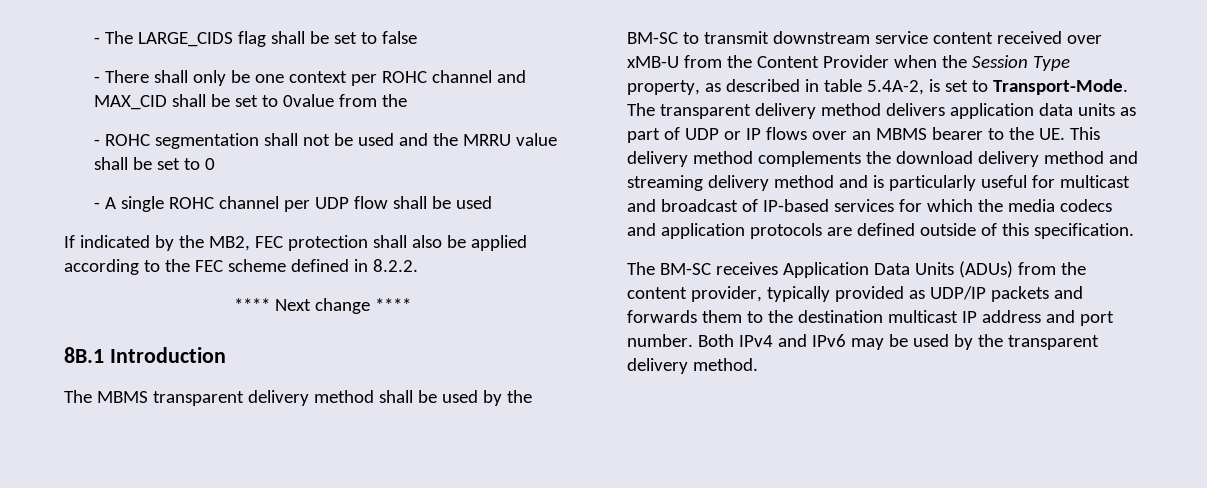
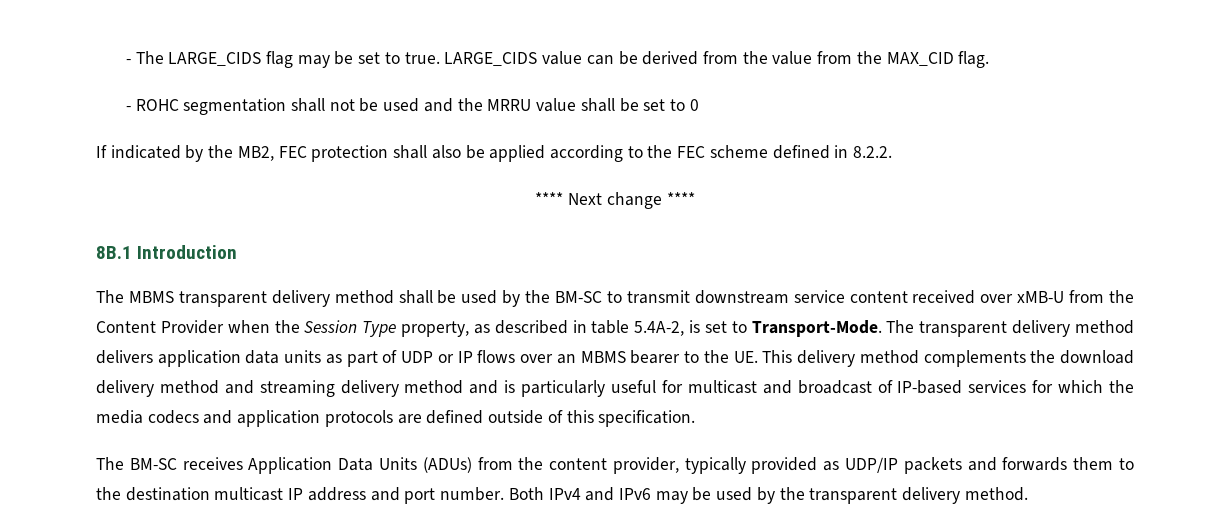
- - The LARGE_CIDS flag shall be set to false
- - There shall only be one context per ROHC channel and MAX_CID shall be set to 0value from the
+ - The LARGE_CIDS flag may be set to true. LARGE_CIDS value can be derived from the value from the MAX_CID flag.
- - A single ROHC channel per UDP flow shall be used

